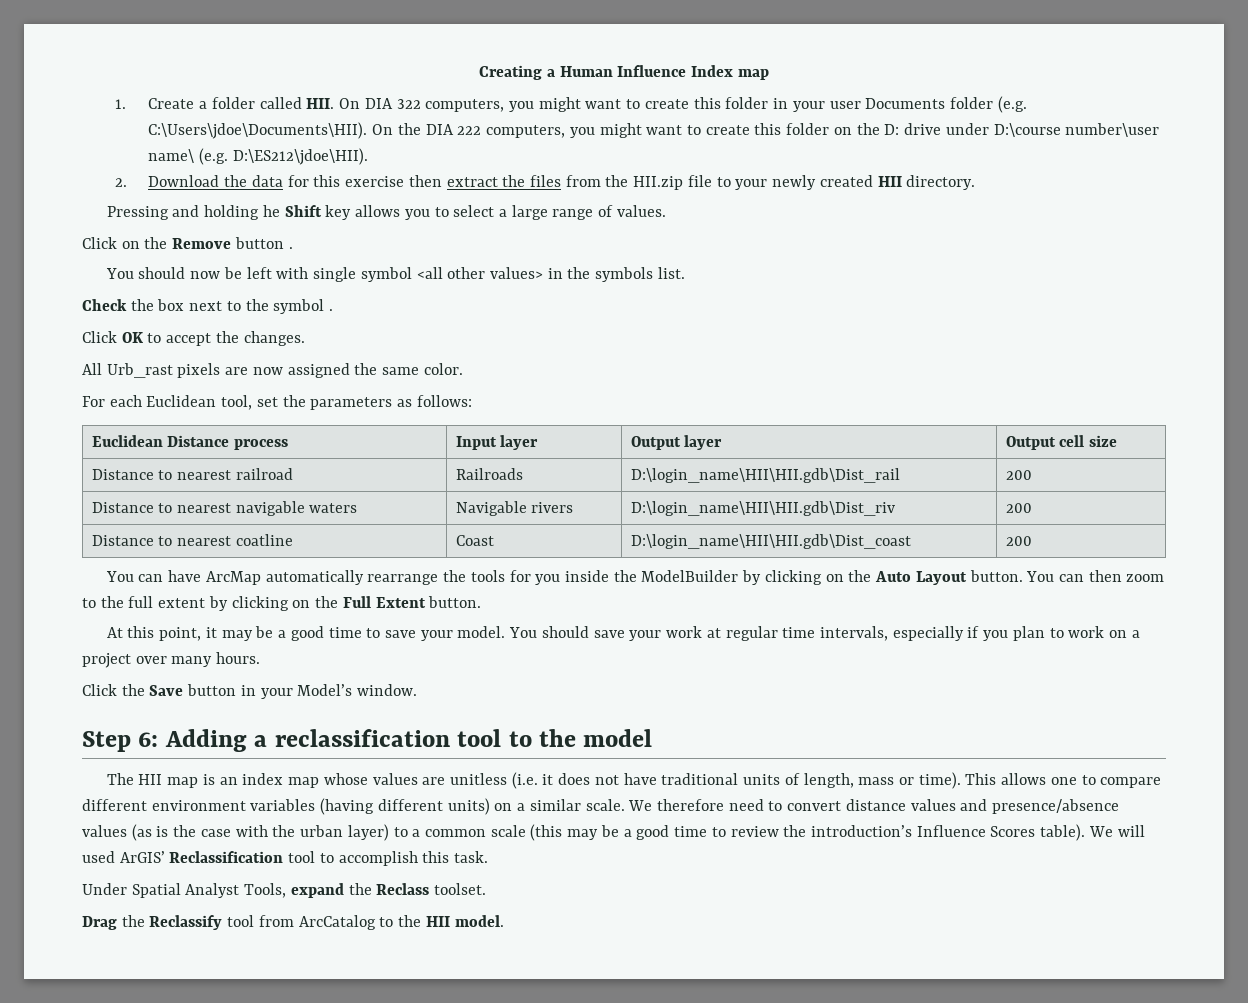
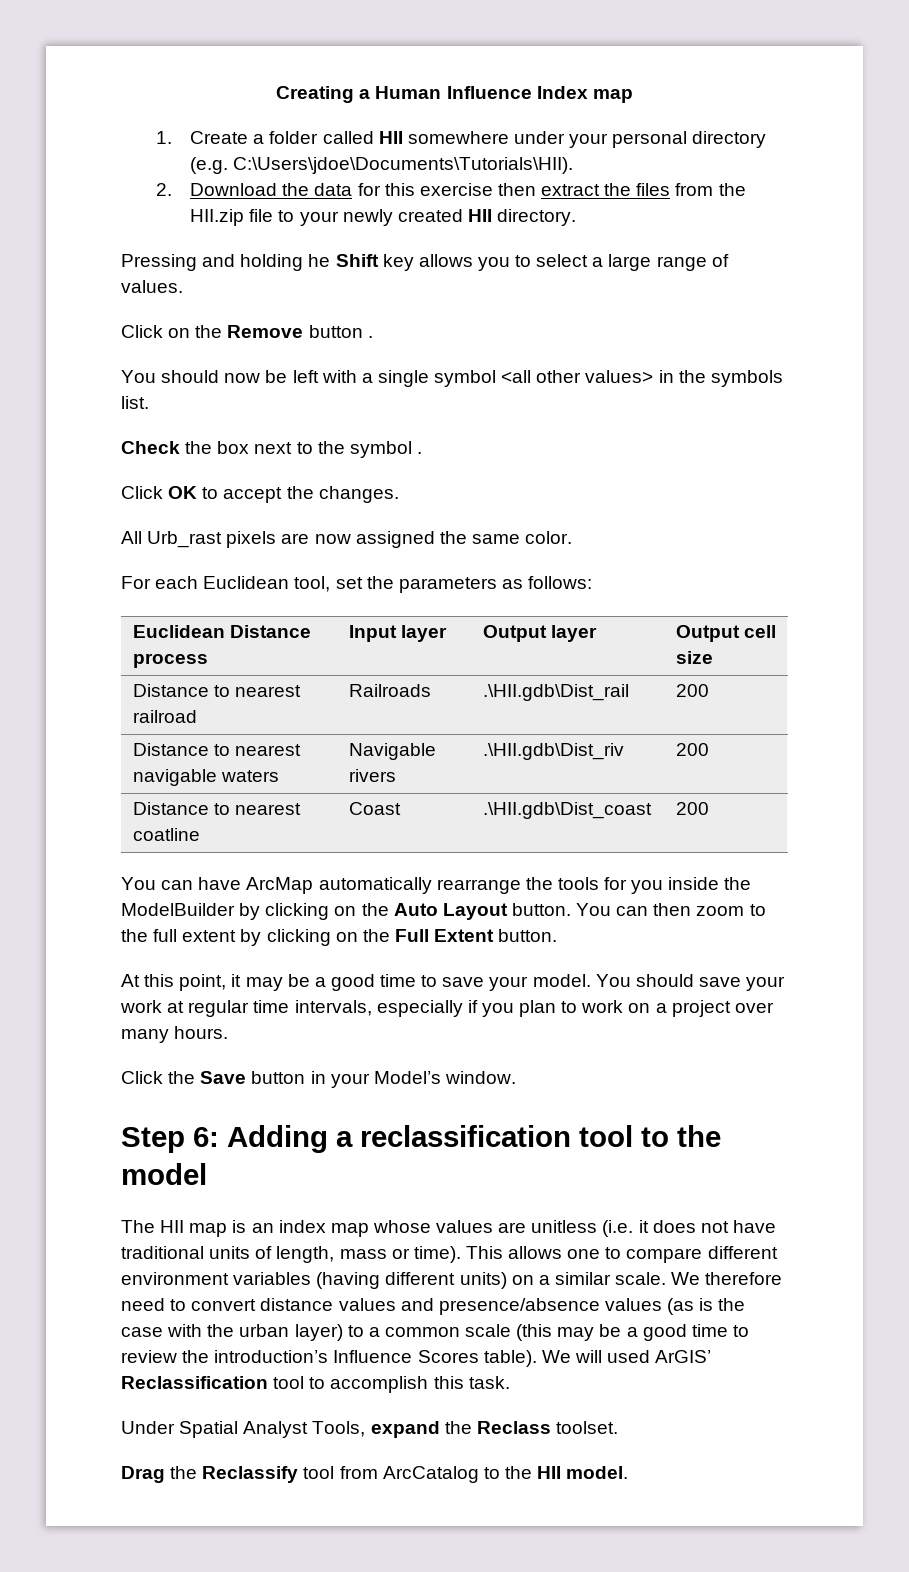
- 1. Create a folder called HII. On DIA 322 computers, you might want to create this folder in your user Documents folder (e.g. C:\Users\jdoe\Documents\HII). On the DIA 222 computers, you might want to create this folder on the D: drive under D:\course number\user name\ (e.g. D:\ES212\jdoe\HII).
+ 1. Create a folder called HII somewhere under your personal directory (e.g. C:\Users\jdoe\Documents\Tutorials\HII).
- You should now be left with single symbol <all other values> in the symbols list.
+ You should now be left with a single symbol <all other values> in the symbols list.
- Distance to nearest railroad | Railroads | D:\login_name\HII\HII.gdb\Dist_rail | 200
+ Distance to nearest railroad | Railroads | .\HII.gdb\Dist_rail | 200
- Distance to nearest navigable waters | Navigable rivers | D:\login_name\HII\HII.gdb\Dist_riv | 200
+ Distance to nearest navigable waters | Navigable rivers | .\HII.gdb\Dist_riv | 200
- Distance to nearest coatline | Coast | D:\login_name\HII\HII.gdb\Dist_coast | 200
+ Distance to nearest coatline | Coast | .\HII.gdb\Dist_coast | 200

